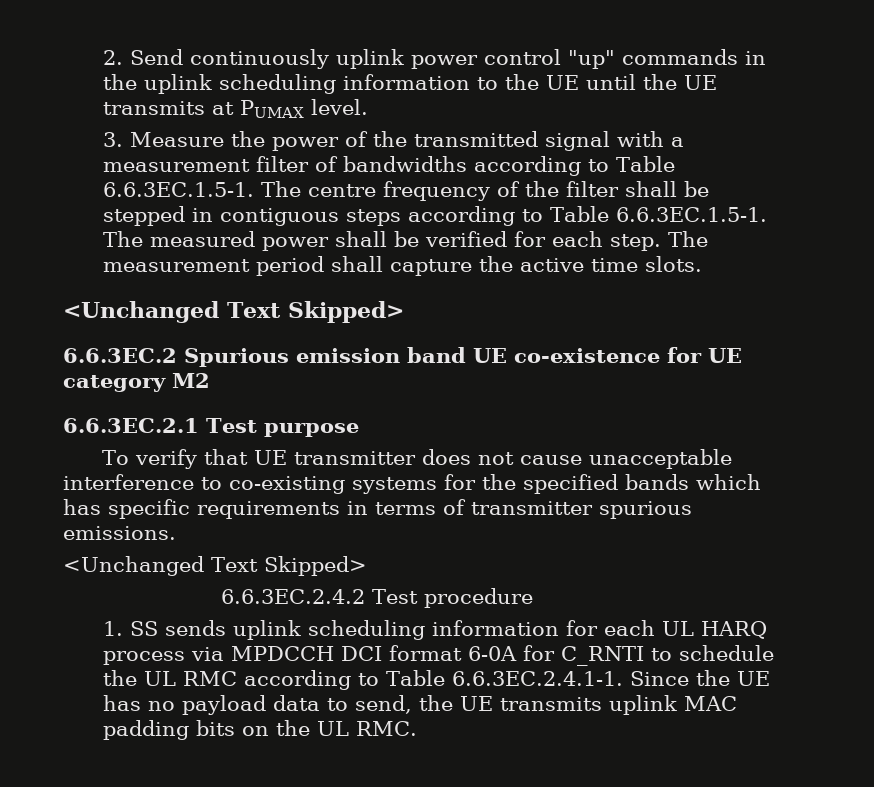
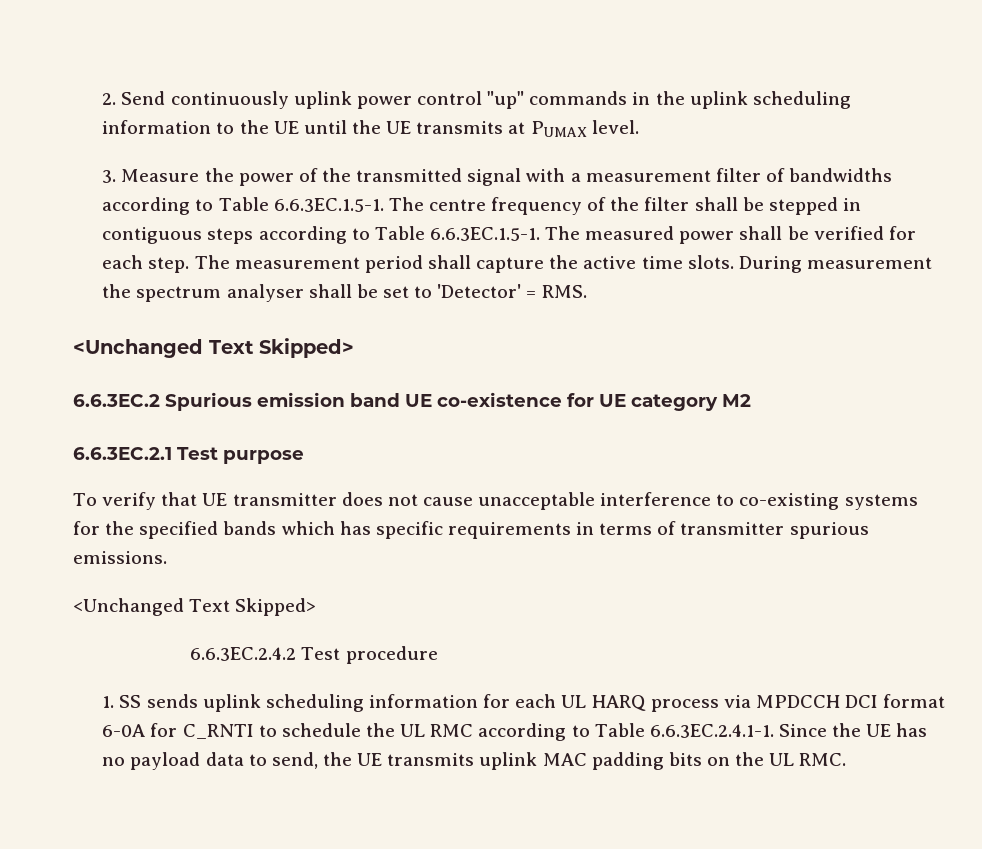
+ During measurement the spectrum analyser shall be set to 'Detector' = RMS.

